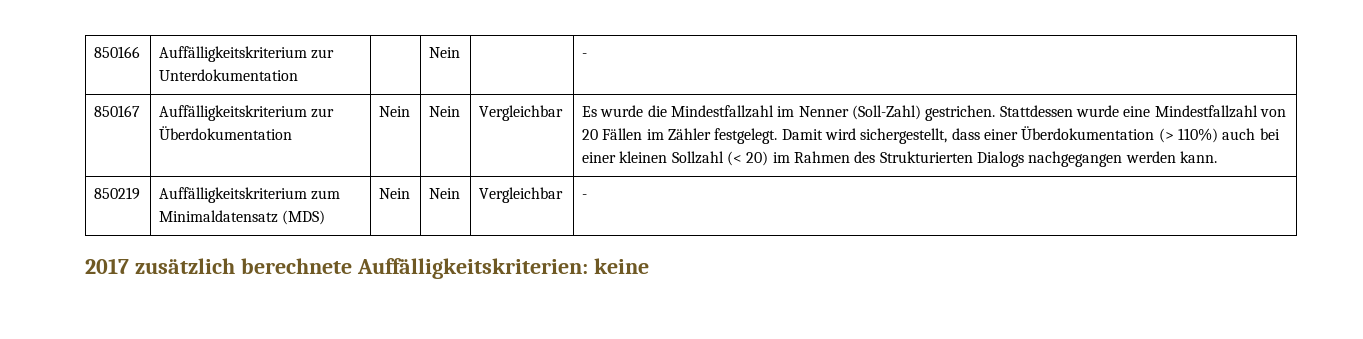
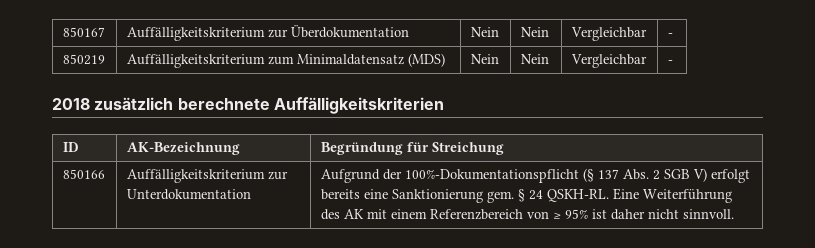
- 850166 | Auffälligkeitskriterium zur Unterdokumentation | | Nein | | -
- 850167 | Auffälligkeitskriterium zur Überdokumentation | Nein | Nein | Vergleichbar | Es wurde die Mindestfallzahl im Nenner (Soll-Zahl) gestrichen. Stattdessen wurde eine Mindestfallzahl von 20 Fällen im Zähler festgelegt. Damit wird sichergestellt, dass einer Überdokumentation (> 110%) auch bei einer kleinen Sollzahl (< 20) im Rahmen des Strukturierten Dialogs nachgegangen werden kann.
+ 850167 | Auffälligkeitskriterium zur Überdokumentation | Nein | Nein | Vergleichbar | -
- 2017 zusätzlich berechnete Auffälligkeitskriterien: keine
+ 2018 zusätzlich berechnete Auffälligkeitskriterien
+ ID | AK-Bezeichnung | Begründung für Streichung
+ 850166 | Auffälligkeitskriterium zur Unterdokumentation | Aufgrund der 100%-Dokumentationspflicht (§ 137 Abs. 2 SGB V) erfolgt bereits eine Sanktionierung gem. § 24 QSKH-RL. Eine Weiterführung des AK mit einem Referenzbereich von ≥ 95% ist daher nicht sinnvoll.

